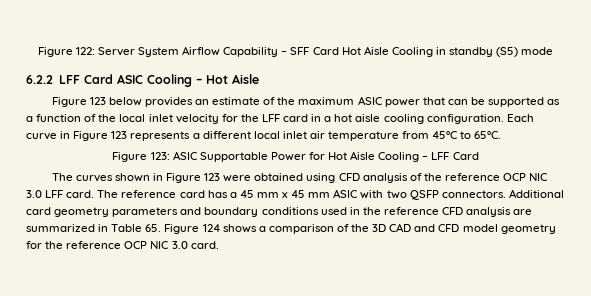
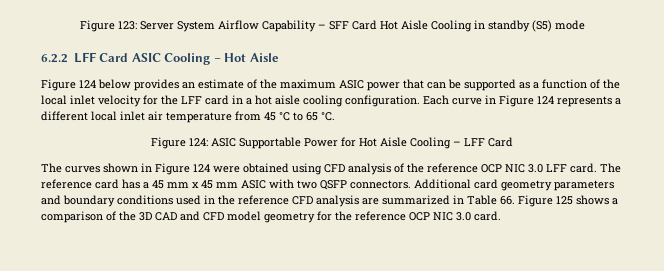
- Figure 122: Server System Airflow Capability – SFF Card Hot Aisle Cooling in standby (S5) mode
+ Figure 123: Server System Airflow Capability – SFF Card Hot Aisle Cooling in standby (S5) mode
- Figure 123 below provides an estimate of the maximum ASIC power that can be supported as a function of the local inlet velocity for the LFF card in a hot aisle cooling configuration.
+ Figure 124 below provides an estimate of the maximum ASIC power that can be supported as a function of the local inlet velocity for the LFF card in a hot aisle cooling configuration.
- Each curve in Figure 123 represents a different local inlet air temperature from 45°C to 65°C.
- Figure 123: ASIC Supportable Power for Hot Aisle Cooling – LFF Card
+ Each curve in Figure 124 represents a different local inlet air temperature from 45 °C to 65 °C.
+ Figure 124: ASIC Supportable Power for Hot Aisle Cooling – LFF Card
- The curves shown in Figure 123 were obtained using CFD analysis of the reference OCP NIC 3.0 LFF card.
+ The curves shown in Figure 124 were obtained using CFD analysis of the reference OCP NIC 3.0 LFF card.
- Additional card geometry parameters and boundary conditions used in the reference CFD analysis are summarized in Table 65. Figure 124 shows a comparison of the 3D CAD and CFD model geometry for the reference OCP NIC 3.0 card.
+ Additional card geometry parameters and boundary conditions used in the reference CFD analysis are summarized in Table 66. Figure 125 shows a comparison of the 3D CAD and CFD model geometry for the reference OCP NIC 3.0 card.

